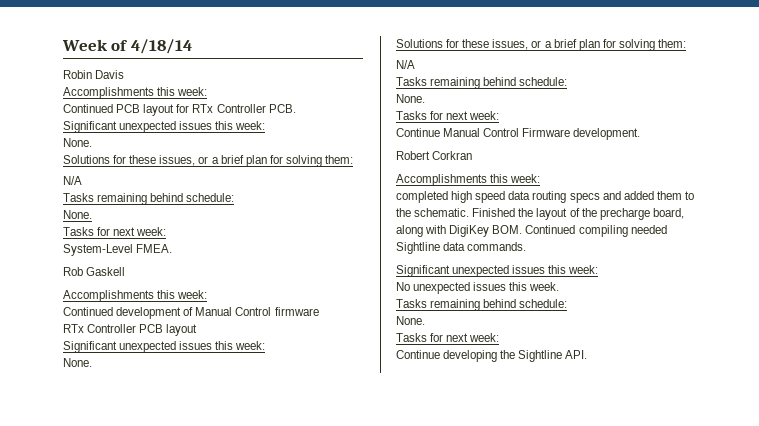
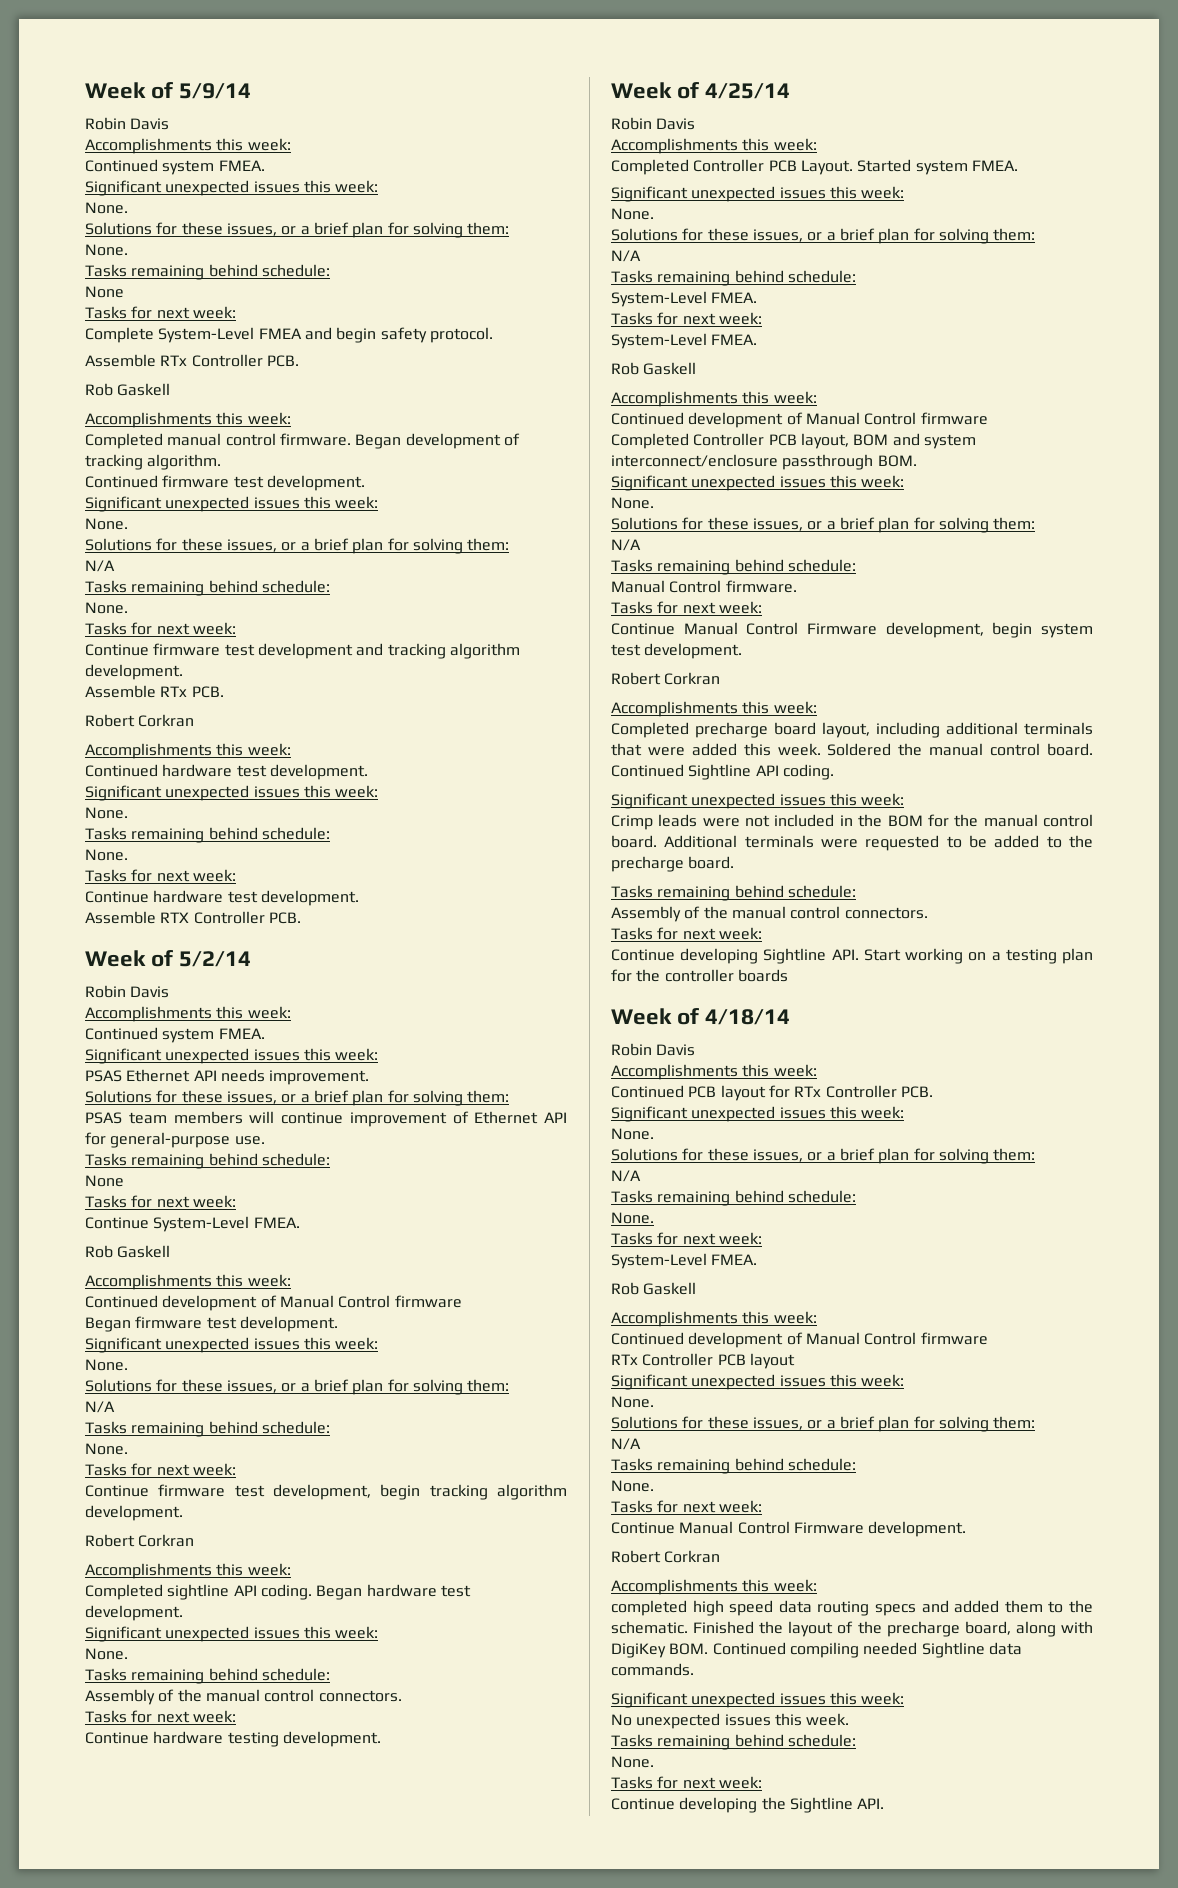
+ Week of 5/9/14
+ Robin Davis
+ Accomplishments this week:
+ Continued system FMEA.
+ Significant unexpected issues this week:
+ None.
+ Solutions for these issues, or a brief plan for solving them:
+ None.
+ Tasks remaining behind schedule:
+ None
+ Tasks for next week:
+ Complete System-Level FMEA and begin safety protocol.
+ Assemble RTx Controller PCB.
+ Rob Gaskell
+ Accomplishments this week:
+ Completed manual control firmware. Began development of tracking algorithm.
+ Continued firmware test development.
+ Significant unexpected issues this week:
+ None.
+ Solutions for these issues, or a brief plan for solving them:
+ N/A
+ Tasks remaining behind schedule:
+ None.
+ Tasks for next week:
+ Continue firmware test development and tracking algorithm development.
+ Assemble RTx PCB.
+ Robert Corkran
+ Accomplishments this week:
+ Continued hardware test development.
+ Significant unexpected issues this week:
+ None.
+ Tasks remaining behind schedule:
+ None.
+ Tasks for next week:
+ Continue hardware test development.
+ Assemble RTX Controller PCB.
+ Week of 5/2/14
+ Robin Davis
+ Accomplishments this week:
+ Continued system FMEA.
+ Significant unexpected issues this week:
+ PSAS Ethernet API needs improvement.
+ Solutions for these issues, or a brief plan for solving them:
+ PSAS team members will continue improvement of Ethernet API for general-purpose use.
+ Tasks remaining behind schedule:
+ None
+ Tasks for next week:
+ Continue System-Level FMEA.
+ Rob Gaskell
+ Accomplishments this week:
+ Continued development of Manual Control firmware
+ Began firmware test development.
+ Significant unexpected issues this week:
+ None.
+ Solutions for these issues, or a brief plan for solving them:
+ N/A
+ Tasks remaining behind schedule:
+ None.
+ Tasks for next week:
+ Continue firmware test development, begin tracking algorithm development.
+ Robert Corkran
+ Accomplishments this week:
+ Completed sightline API coding. Began hardware test development.
+ Significant unexpected issues this week:
+ None.
+ Tasks remaining behind schedule:
+ Assembly of the manual control connectors.
+ Tasks for next week:
+ Continue hardware testing development.
+ Week of 4/25/14
+ Robin Davis
+ Accomplishments this week:
+ Completed Controller PCB Layout. Started system FMEA.
+ Significant unexpected issues this week:
+ None.
+ Solutions for these issues, or a brief plan for solving them:
+ N/A
+ Tasks remaining behind schedule:
+ System-Level FMEA.
+ Tasks for next week:
+ System-Level FMEA.
+ Rob Gaskell
+ Accomplishments this week:
+ Continued development of Manual Control firmware
+ Completed Controller PCB layout, BOM and system interconnect/enclosure passthrough BOM.
+ Significant unexpected issues this week:
+ None.
+ Solutions for these issues, or a brief plan for solving them:
+ N/A
+ Tasks remaining behind schedule:
+ Manual Control firmware.
+ Tasks for next week:
+ Continue Manual Control Firmware development, begin system test development.
+ Robert Corkran
+ Accomplishments this week:
+ Completed precharge board layout, including additional terminals that were added this week. Soldered the manual control board. Continued Sightline API coding.
+ Significant unexpected issues this week:
+ Crimp leads were not included in the BOM for the manual control board. Additional terminals were requested to be added to the precharge board.
+ Tasks remaining behind schedule:
+ Assembly of the manual control connectors.
+ Tasks for next week:
+ Continue developing Sightline API. Start working on a testing plan for the controller boards

